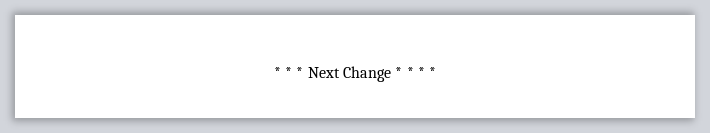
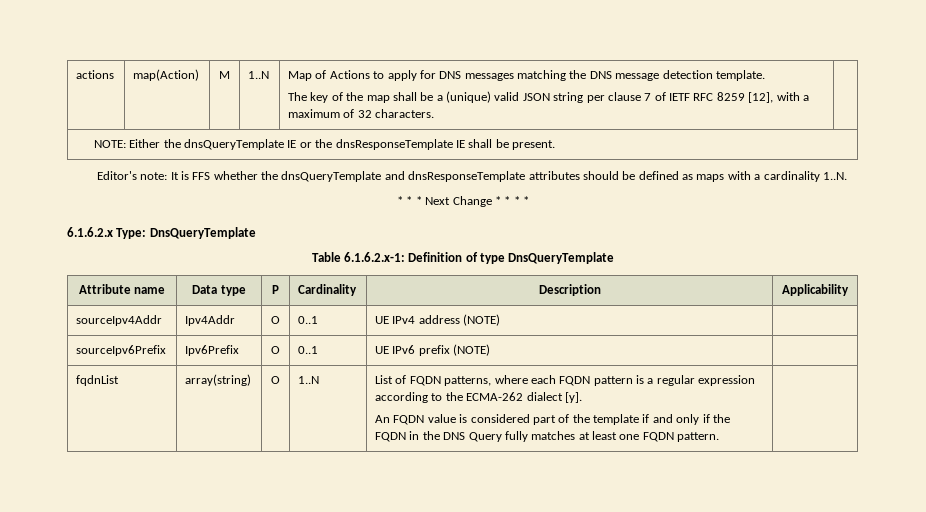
+ actions | map(Action) | M | 1..N | Map of Actions to apply for DNS messages matching the DNS message detection template.
+ The key of the map shall be a (unique) valid JSON string per clause 7 of IETF RFC 8259 [12], with a maximum of 32 characters. |
+ NOTE: Either the dnsQueryTemplate IE or the dnsResponseTemplate IE shall be present.
+ Editor's note: It is FFS whether the dnsQueryTemplate and dnsResponseTemplate attributes should be defined as maps with a cardinality 1..N.
+ 6.1.6.2.x Type: DnsQueryTemplate
+ Table 6.1.6.2.x-1: Definition of type DnsQueryTemplate
+ Attribute name | Data type | P | Cardinality | Description | Applicability
+ sourceIpv4Addr | Ipv4Addr | O | 0..1 | UE IPv4 address (NOTE) |
+ sourceIpv6Prefix | Ipv6Prefix | O | 0..1 | UE IPv6 prefix (NOTE) |
+ fqdnList | array(string) | O | 1..N | List of FQDN patterns, where each FQDN pattern is a regular expression according to the ECMA-262 dialect [y].
+ An FQDN value is considered part of the template if and only if the FQDN in the DNS Query fully matches at least one FQDN pattern.

